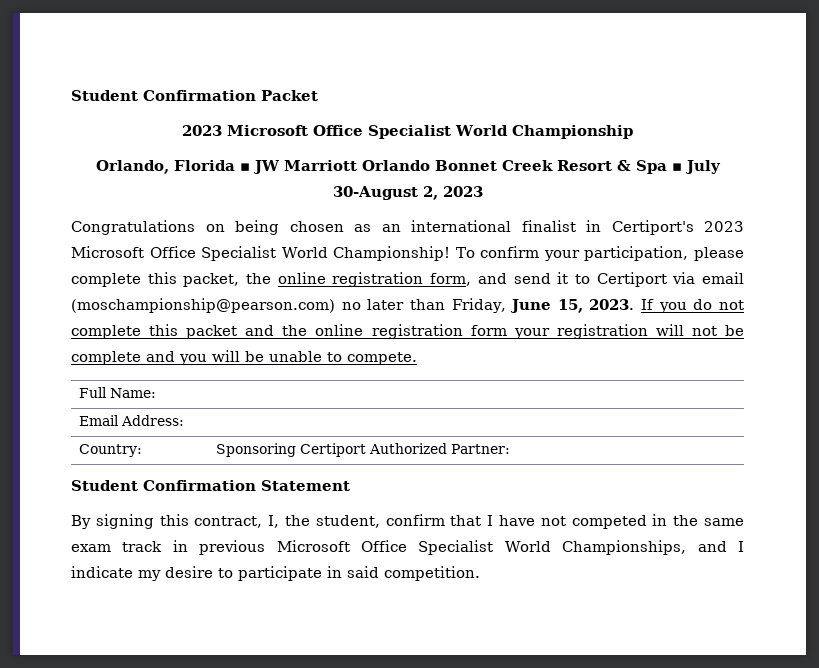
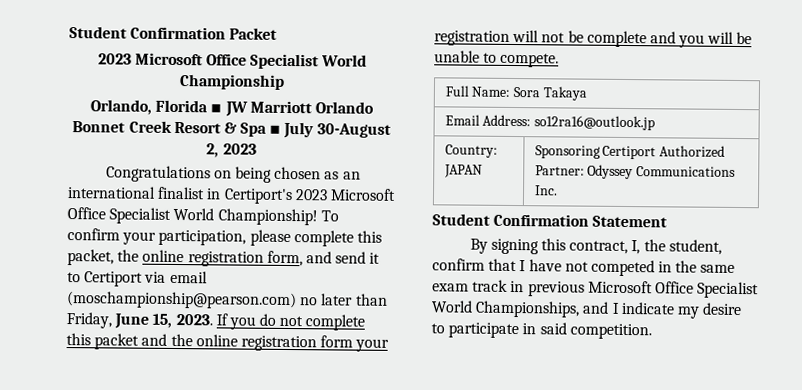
- Full Name:
+ Full Name: Sora Takaya
- Email Address:
+ Email Address: so12ra16@outlook.jp
- Country: | Sponsoring Certiport Authorized Partner:
+ Country: JAPAN | Sponsoring Certiport Authorized Partner: Odyssey Communications Inc.

